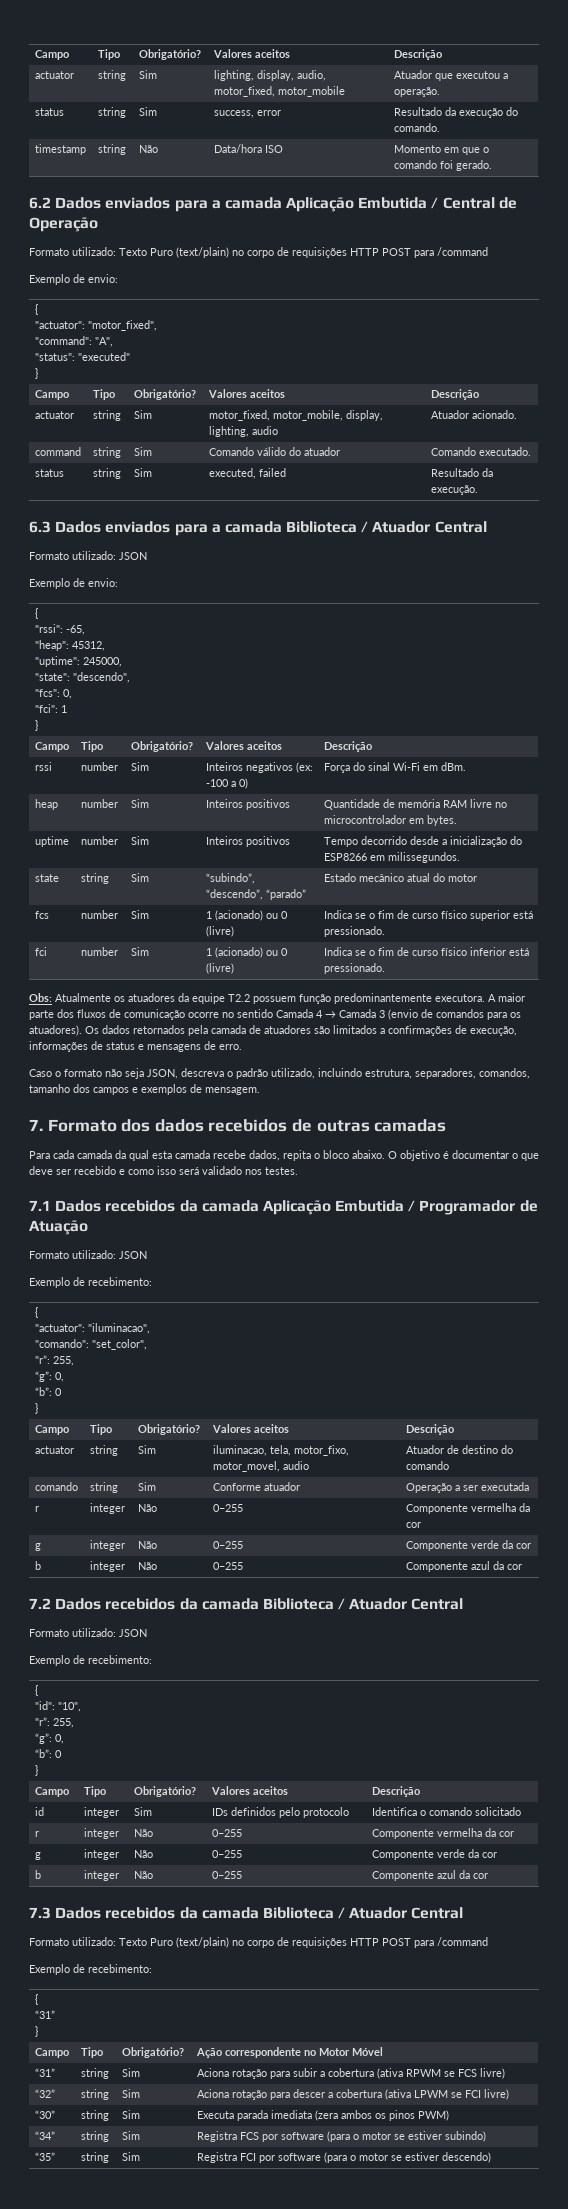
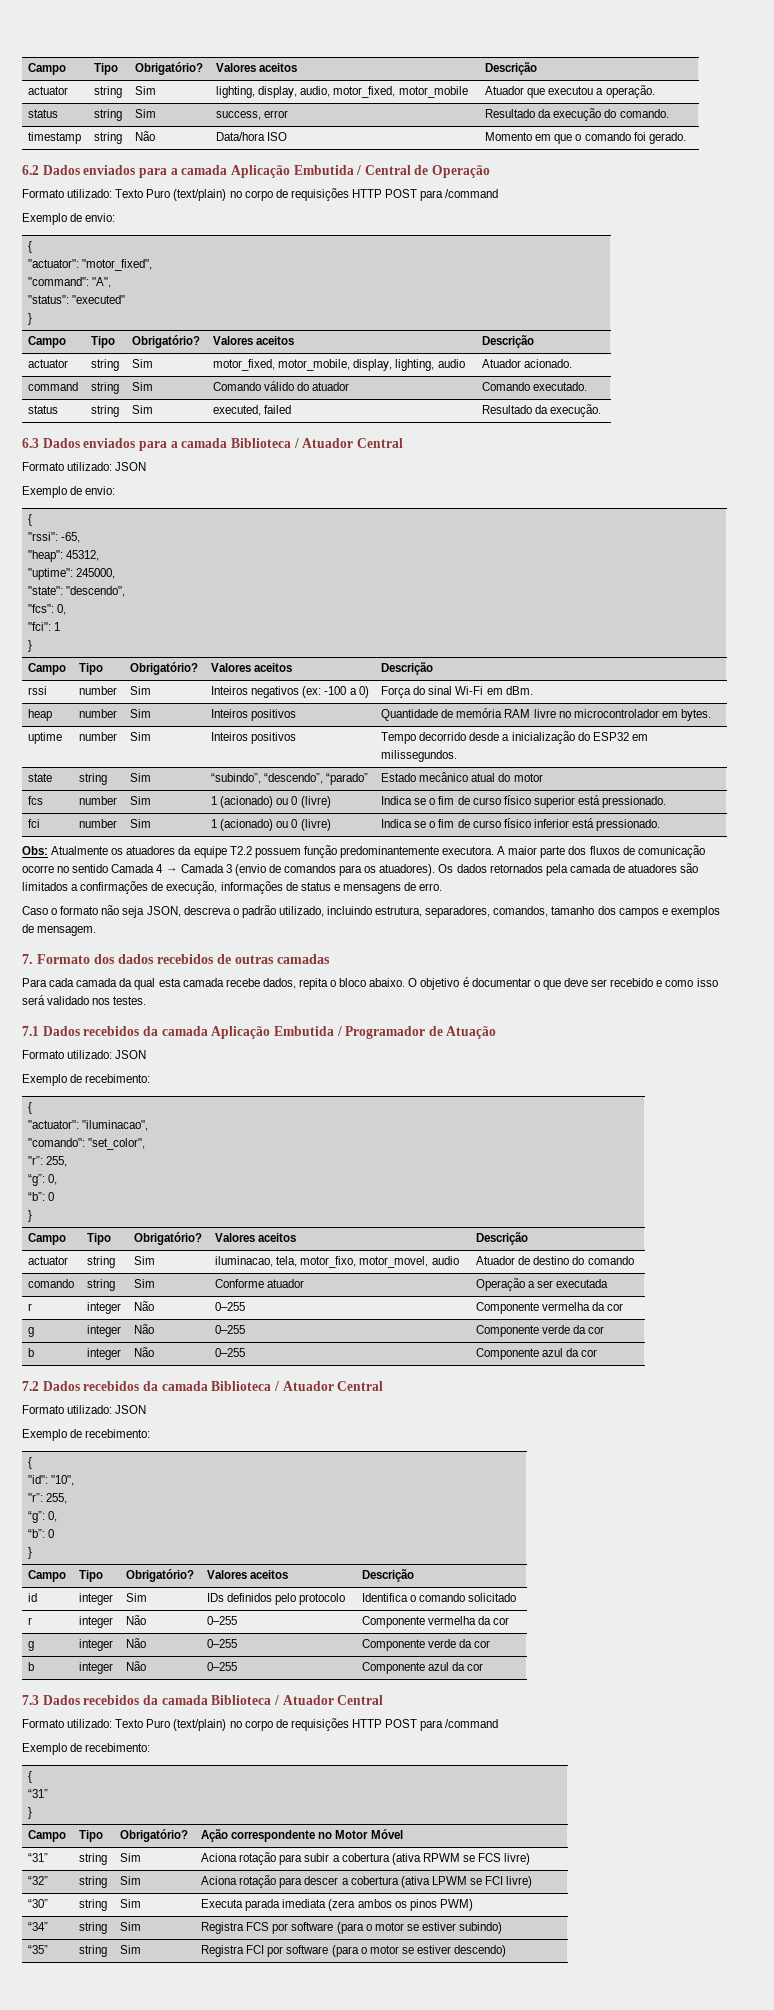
- uptime | number | Sim | Inteiros positivos | Tempo decorrido desde a inicialização do ESP8266 em milissegundos.
+ uptime | number | Sim | Inteiros positivos | Tempo decorrido desde a inicialização do ESP32 em milissegundos.

